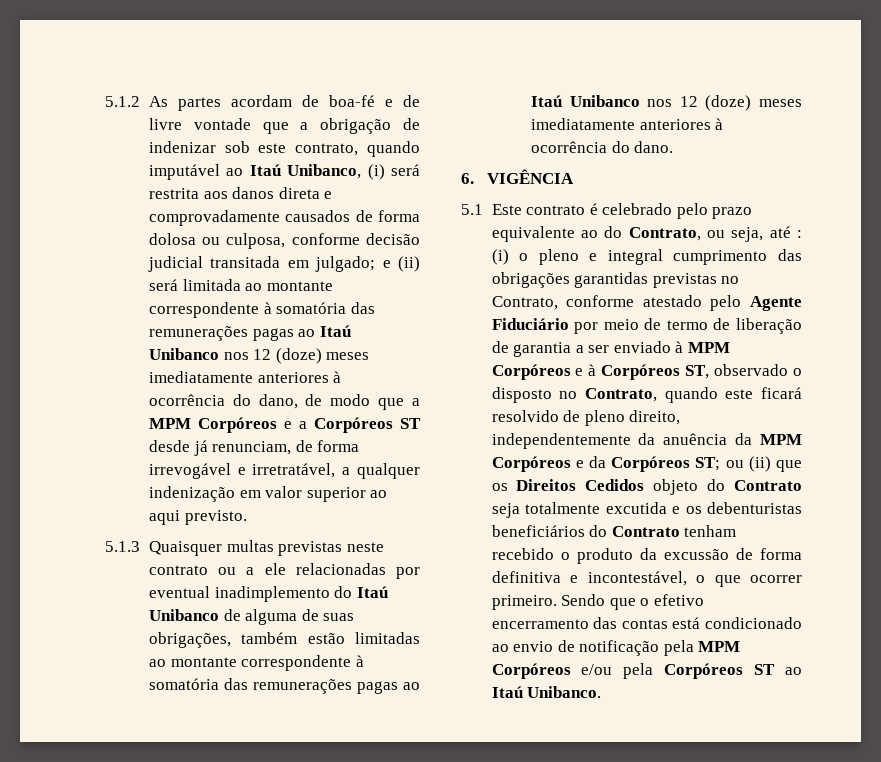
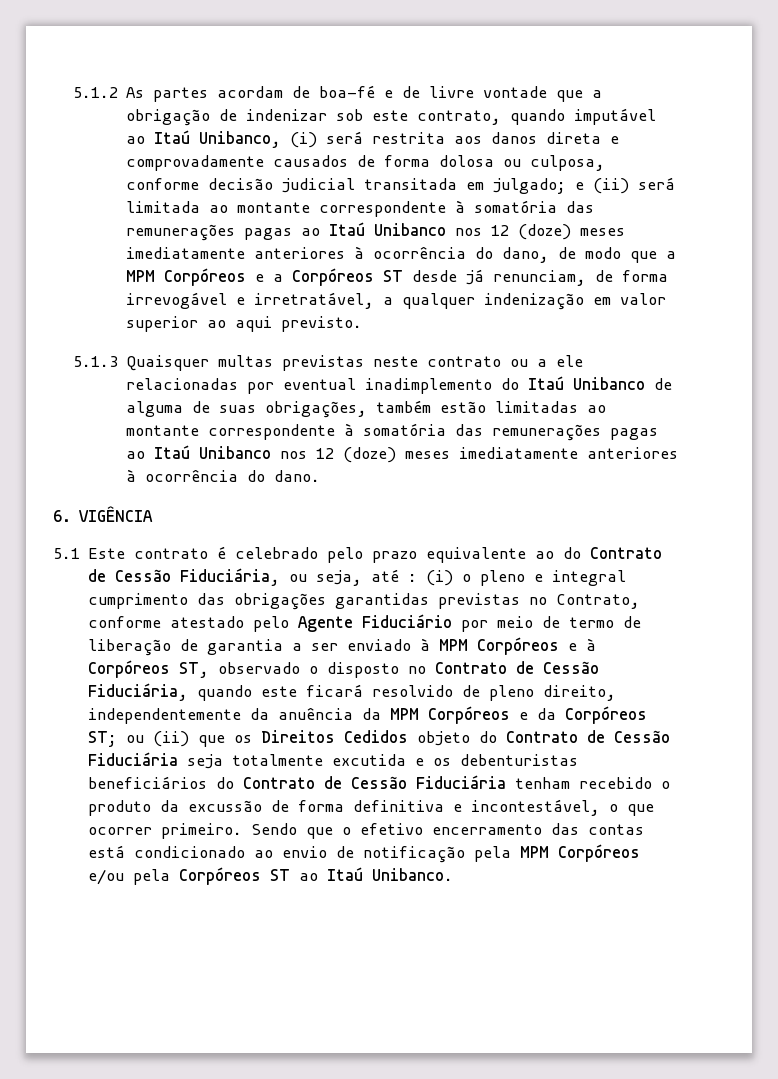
- 5.1 Este contrato é celebrado pelo prazo equivalente ao do Contrato, ou seja, até :
+ 5.1 Este contrato é celebrado pelo prazo equivalente ao do Contrato de Cessão Fiduciária, ou seja, até :
- (i) o pleno e integral cumprimento das obrigações garantidas previstas no Contrato, conforme atestado pelo Agente Fiduciário por meio de termo de liberação de garantia a ser enviado à MPM Corpóreos e à Corpóreos ST, observado o disposto no Contrato, quando este ficará resolvido de pleno direito, independentemente da anuência da MPM Corpóreos e da Corpóreos ST;
+ (i) o pleno e integral cumprimento das obrigações garantidas previstas no Contrato, conforme atestado pelo Agente Fiduciário por meio de termo de liberação de garantia a ser enviado à MPM Corpóreos e à Corpóreos ST, observado o disposto no Contrato de Cessão Fiduciária, quando este ficará resolvido de pleno direito, independentemente da anuência da MPM Corpóreos e da Corpóreos ST;
- ou (ii) que os Direitos Cedidos objeto do Contrato seja totalmente excutida e os debenturistas beneficiários do Contrato tenham recebido o produto da excussão de forma definitiva e incontestável, o que ocorrer primeiro.
+ ou (ii) que os Direitos Cedidos objeto do Contrato de Cessão Fiduciária seja totalmente excutida e os debenturistas beneficiários do Contrato de Cessão Fiduciária tenham recebido o produto da excussão de forma definitiva e incontestável, o que ocorrer primeiro.

